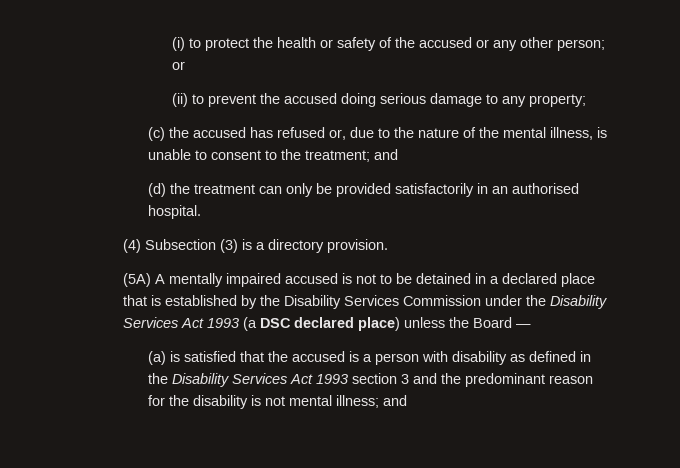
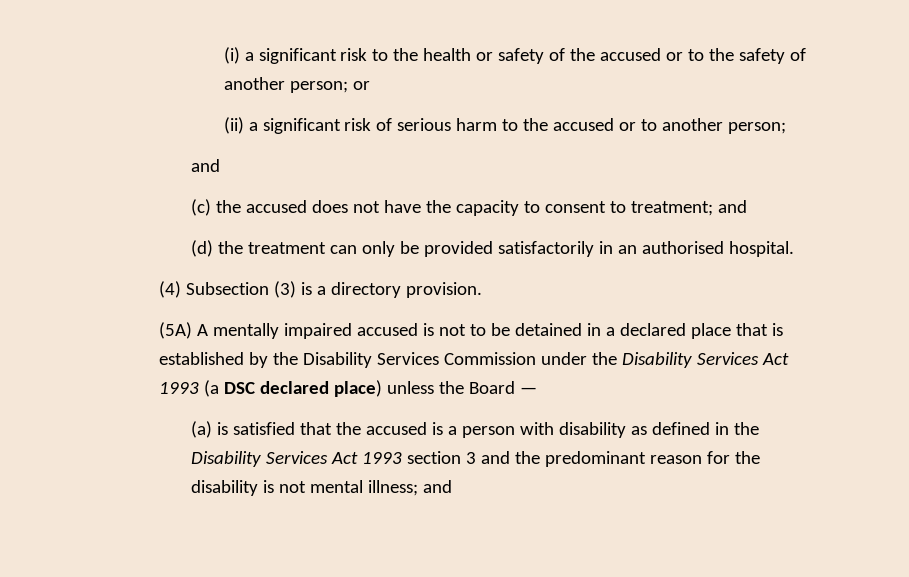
- (i) to protect the health or safety of the accused or any other person; or
- (ii) to prevent the accused doing serious damage to any property;
- (c) the accused has refused or, due to the nature of the mental illness, is unable to consent to the treatment; and
+ (i) a significant risk to the health or safety of the accused or to the safety of another person; or
+ (ii) a significant risk of serious harm to the accused or to another person;
+ and
+ (c) the accused does not have the capacity to consent to treatment; and

